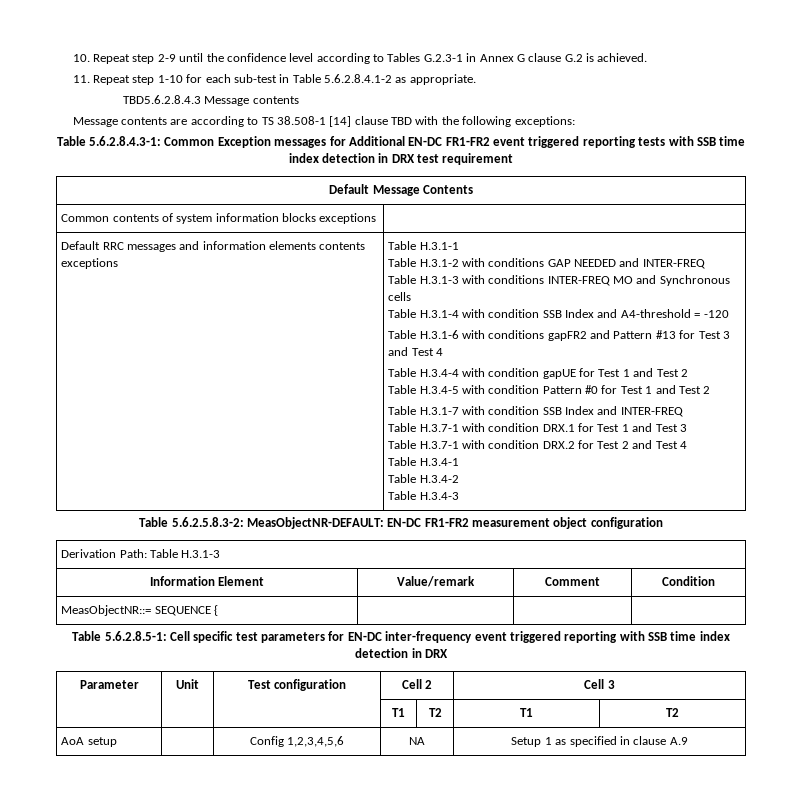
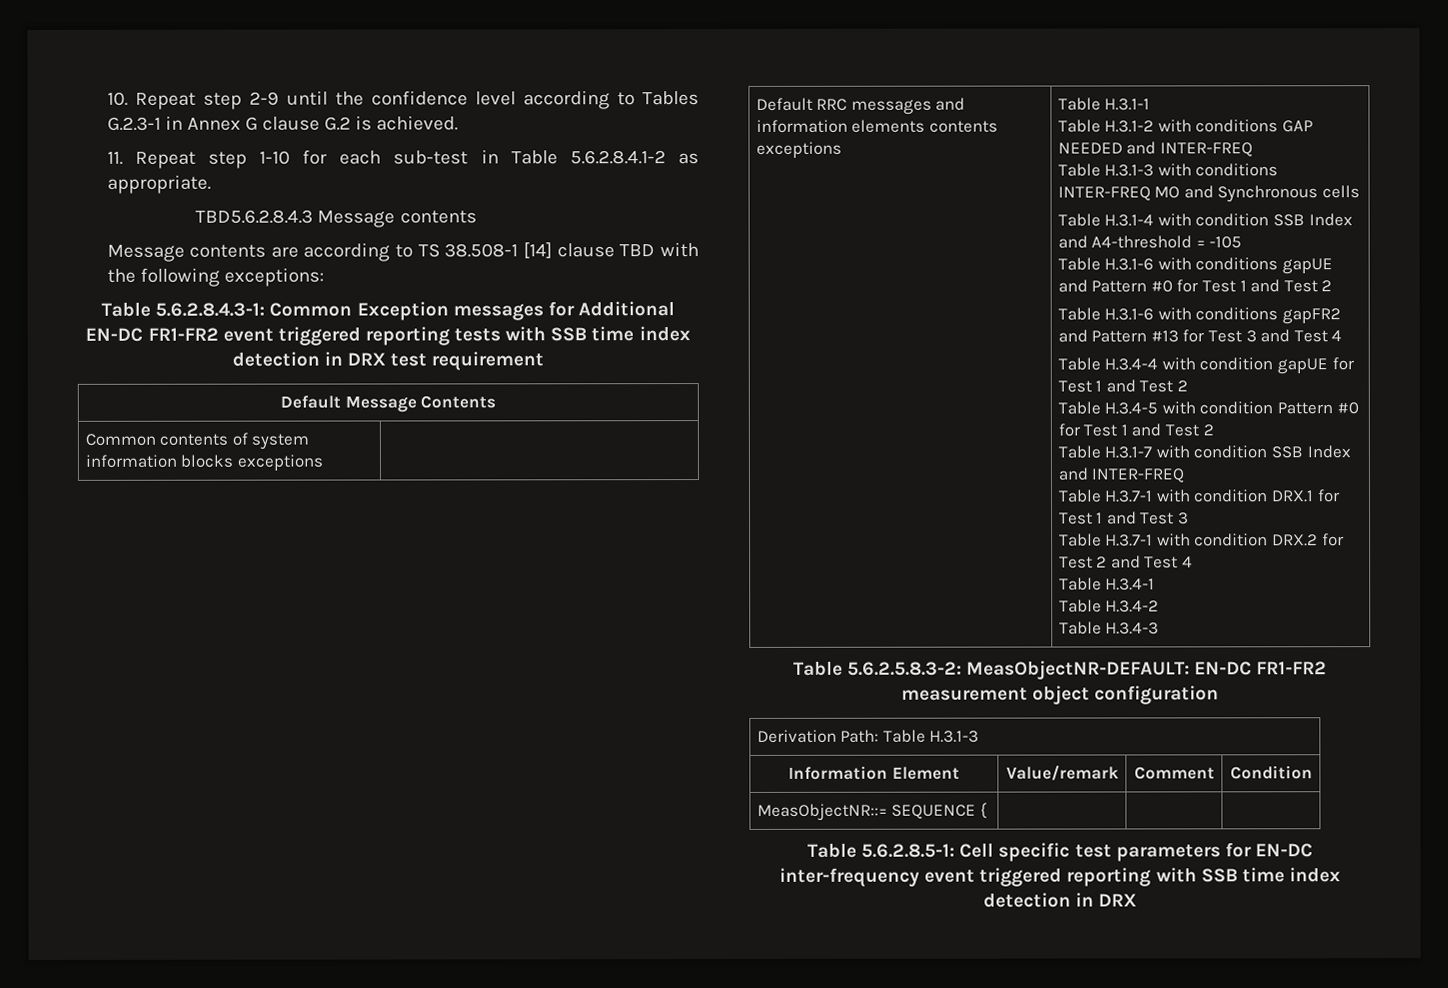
- Table H.3.1-4 with condition SSB Index and A4-threshold = -120
+ Table H.3.1-4 with condition SSB Index and A4-threshold = -105
+ Table H.3.1-6 with conditions gapUE and Pattern #0 for Test 1 and Test 2
- Parameter | Unit | Test configuration | Cell 2 | Cell 3
- | | | T1 | T2 | T1 | T2
- AoA setup | | Config 1,2,3,4,5,6 | NA | Setup 1 as specified in clause A.9

